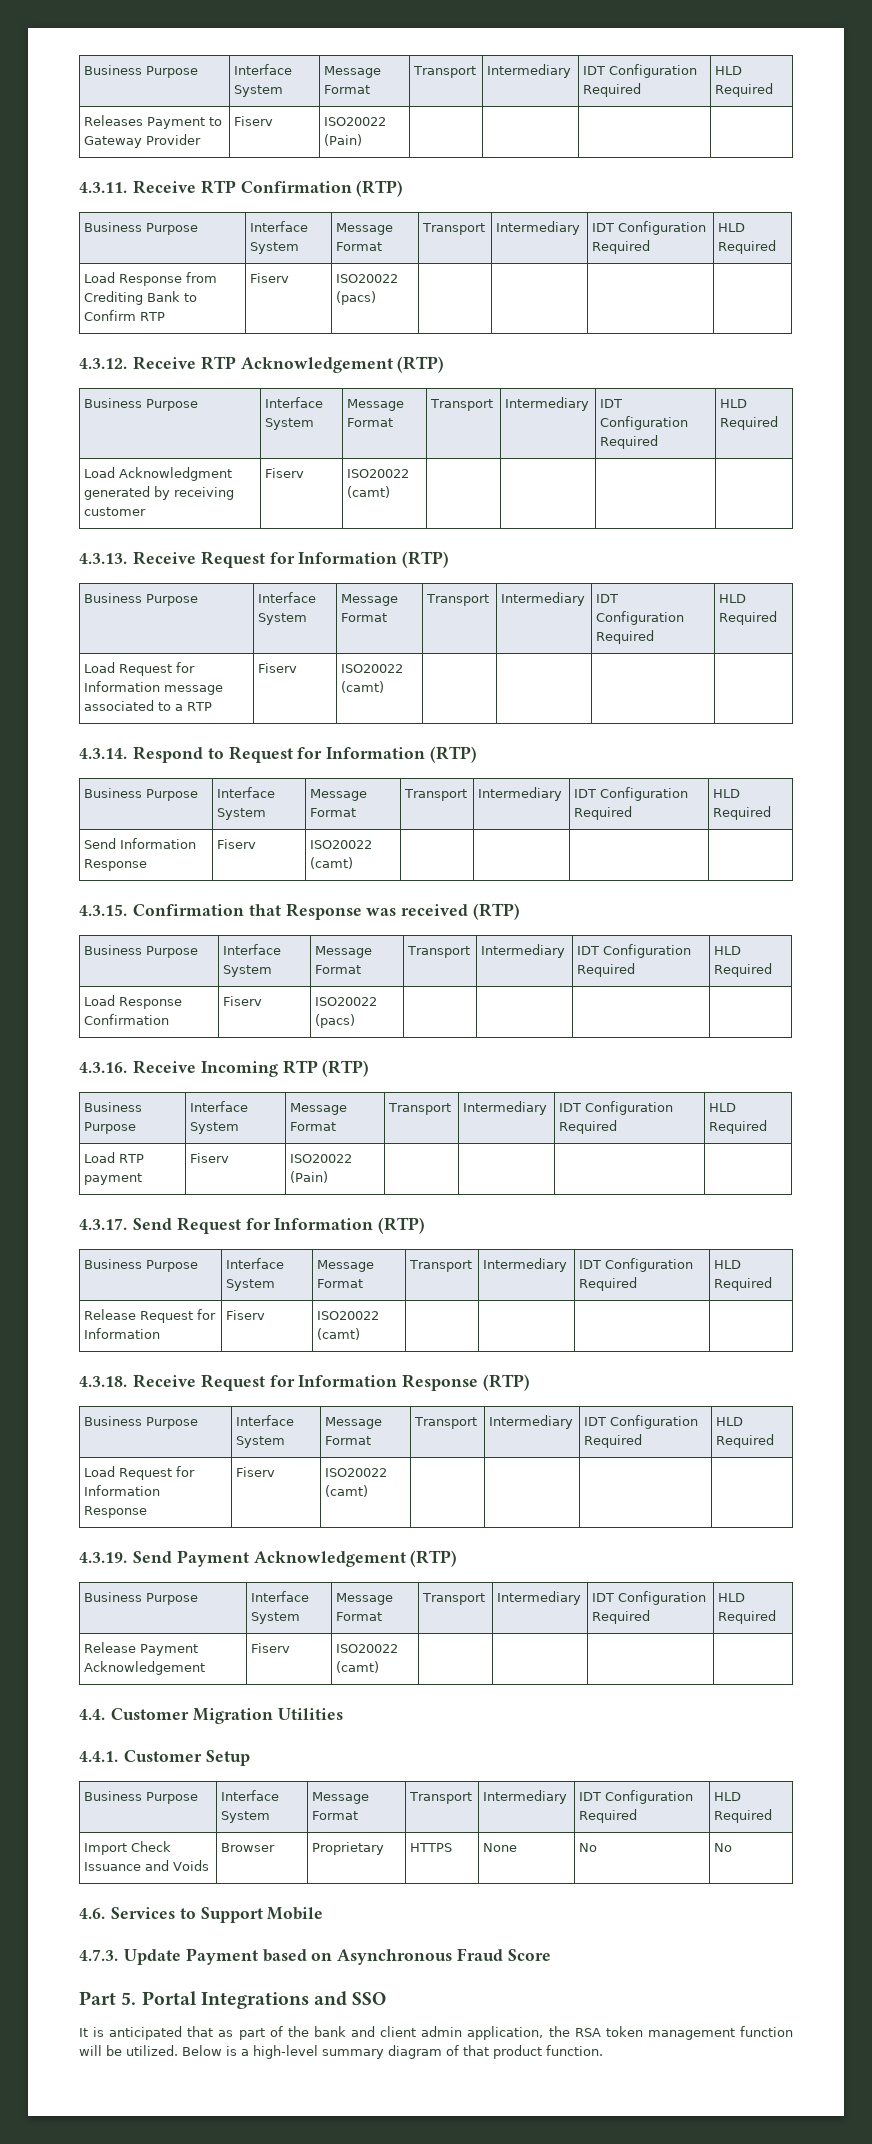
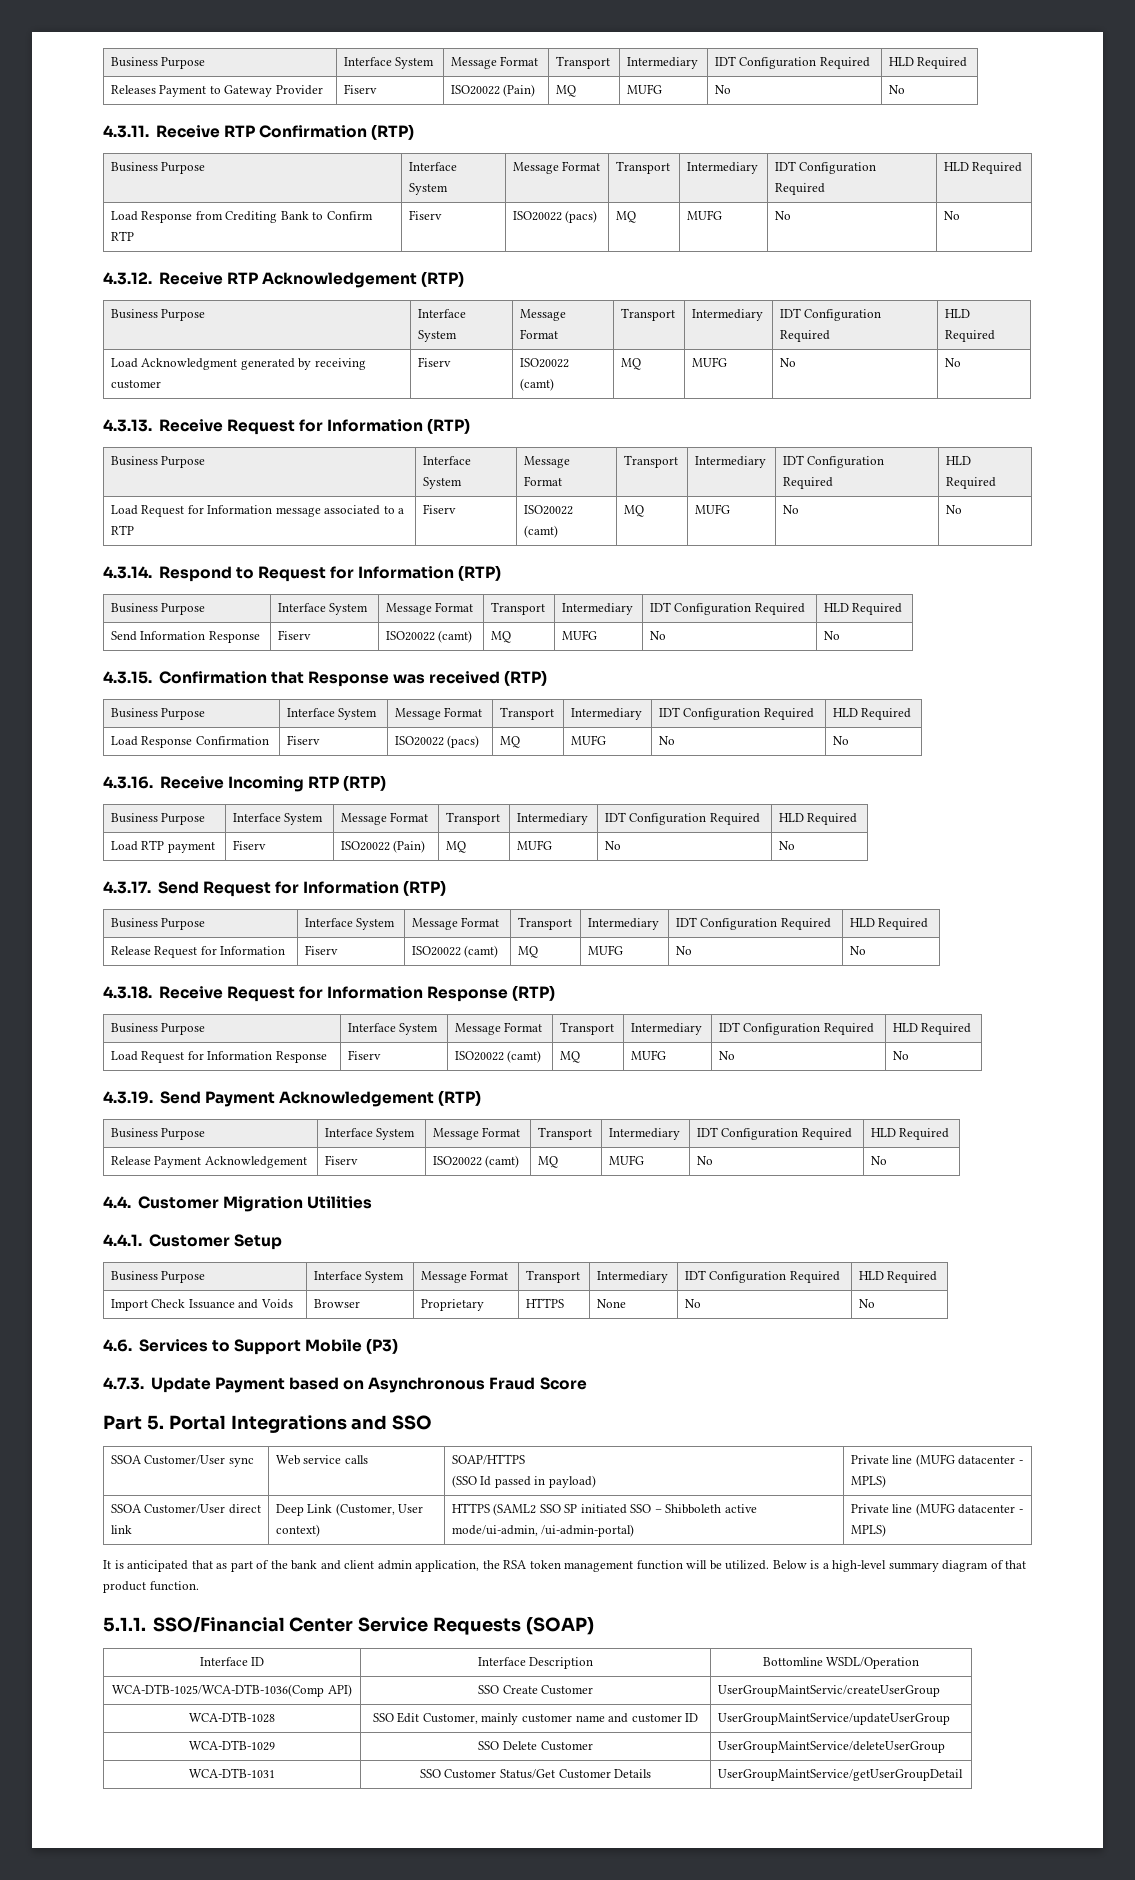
- Releases Payment to Gateway Provider | Fiserv | ISO20022 (Pain) | | | |
+ Releases Payment to Gateway Provider | Fiserv | ISO20022 (Pain) | MQ | MUFG | No | No
- Load Response from Crediting Bank to Confirm RTP | Fiserv | ISO20022 (pacs) | | | |
+ Load Response from Crediting Bank to Confirm RTP | Fiserv | ISO20022 (pacs) | MQ | MUFG | No | No
- Load Acknowledgment generated by receiving customer | Fiserv | ISO20022 (camt) | | | |
+ Load Acknowledgment generated by receiving customer | Fiserv | ISO20022 (camt) | MQ | MUFG | No | No
- Load Request for Information message associated to a RTP | Fiserv | ISO20022 (camt) | | | |
+ Load Request for Information message associated to a RTP | Fiserv | ISO20022 (camt) | MQ | MUFG | No | No
- Send Information Response | Fiserv | ISO20022 (camt) | | | |
+ Send Information Response | Fiserv | ISO20022 (camt) | MQ | MUFG | No | No
- Load Response Confirmation | Fiserv | ISO20022 (pacs) | | | |
+ Load Response Confirmation | Fiserv | ISO20022 (pacs) | MQ | MUFG | No | No
- Load RTP payment | Fiserv | ISO20022 (Pain) | | | |
+ Load RTP payment | Fiserv | ISO20022 (Pain) | MQ | MUFG | No | No
- Release Request for Information | Fiserv | ISO20022 (camt) | | | |
+ Release Request for Information | Fiserv | ISO20022 (camt) | MQ | MUFG | No | No
- Load Request for Information Response | Fiserv | ISO20022 (camt) | | | |
+ Load Request for Information Response | Fiserv | ISO20022 (camt) | MQ | MUFG | No | No
- Release Payment Acknowledgement | Fiserv | ISO20022 (camt) | | | |
+ Release Payment Acknowledgement | Fiserv | ISO20022 (camt) | MQ | MUFG | No | No
- 4.6. Services to Support Mobile
+ 4.6. Services to Support Mobile (P3)
+ SSOA Customer/User sync | Web service calls | SOAP/HTTPS
+ (SSO Id passed in payload) | Private line (MUFG datacenter - MPLS)
+ SSOA Customer/User direct link | Deep Link (Customer, User context) | HTTPS (SAML2 SSO SP initiated SSO – Shibboleth active mode/ui-admin, /ui-admin-portal) | Private line (MUFG datacenter - MPLS)
+ 5.1.1. SSO/Financial Center Service Requests (SOAP)
+ Interface ID | Interface Description | Bottomline WSDL/Operation
+ WCA-DTB-1025/WCA-DTB-1036(Comp API) | SSO Create Customer | UserGroupMaintServic/createUserGroup
+ WCA-DTB-1028 | SSO Edit Customer, mainly customer name and customer ID | UserGroupMaintService/updateUserGroup
+ WCA-DTB-1029 | SSO Delete Customer | UserGroupMaintService/deleteUserGroup
+ WCA-DTB-1031 | SSO Customer Status/Get Customer Details | UserGroupMaintService/getUserGroupDetail

